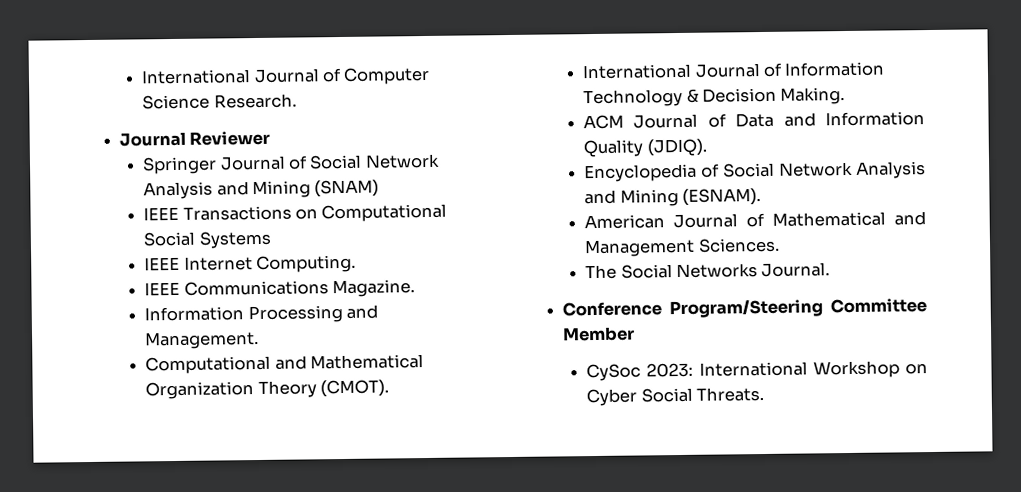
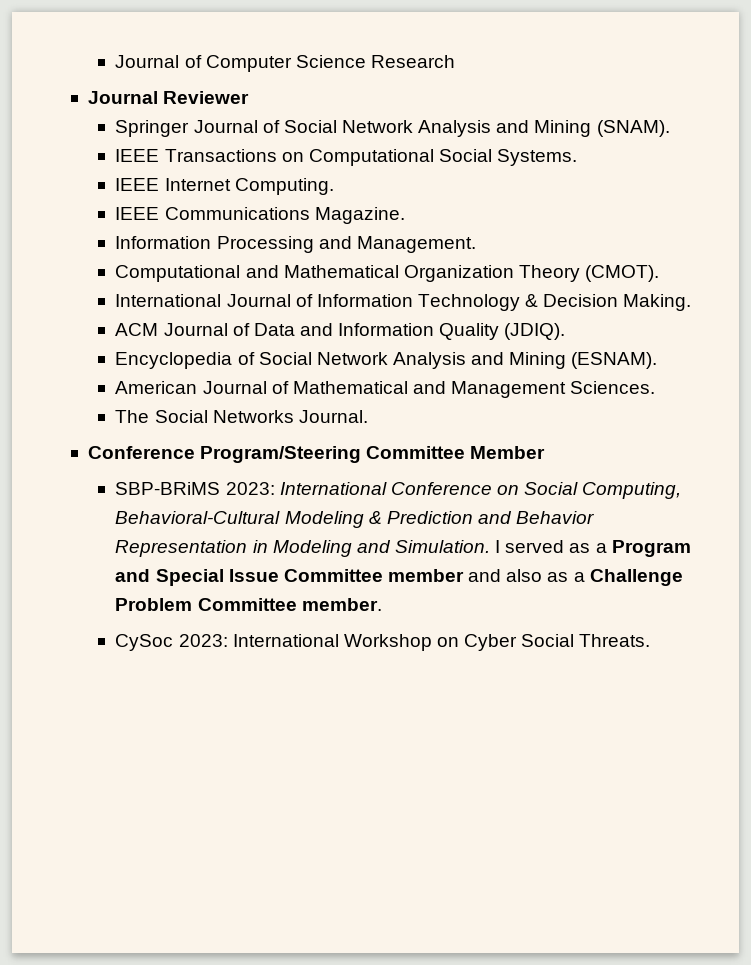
- International Journal of Computer Science Research.
+ Journal of Computer Science Research
- Springer Journal of Social Network Analysis and Mining (SNAM)
+ Springer Journal of Social Network Analysis and Mining (SNAM).
- IEEE Transactions on Computational Social Systems
+ IEEE Transactions on Computational Social Systems.
+ SBP-BRiMS 2023: International Conference on Social Computing, Behavioral-Cultural Modeling & Prediction and Behavior Representation in Modeling and Simulation. I served as a Program and Special Issue Committee member and also as a Challenge Problem Committee member.

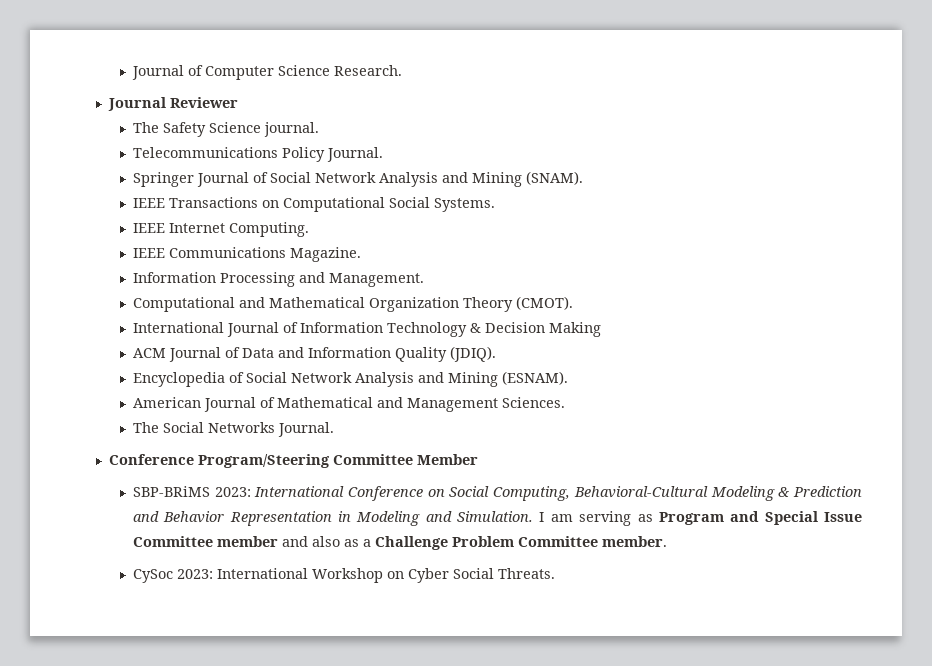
- Journal of Computer Science Research
+ Journal of Computer Science Research.
+ The Safety Science journal.
+ Telecommunications Policy Journal.
- International Journal of Information Technology & Decision Making.
+ International Journal of Information Technology & Decision Making
- I served as a Program and Special Issue Committee member and also as a Challenge Problem Committee member.
+ I am serving as Program and Special Issue Committee member and also as a Challenge Problem Committee member.

